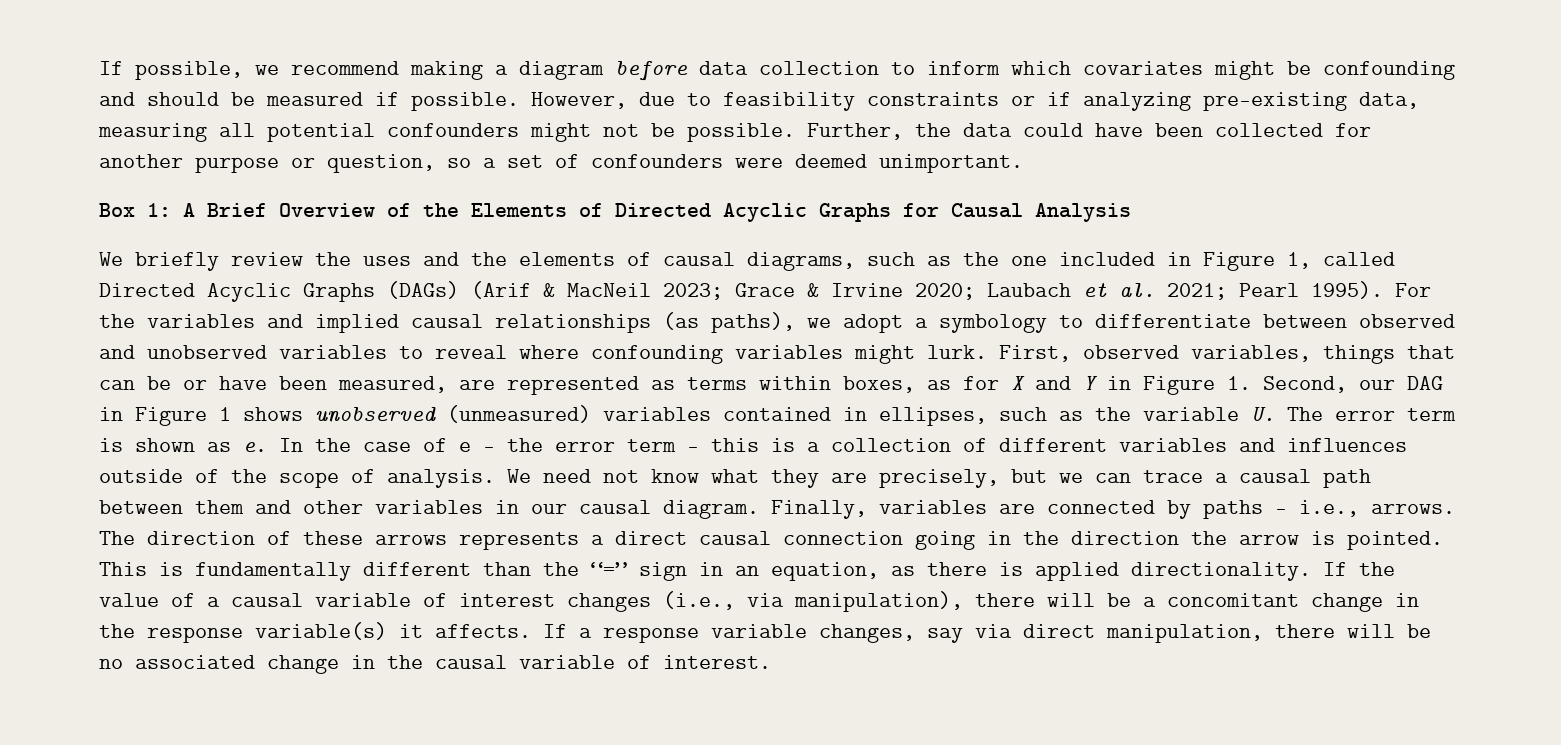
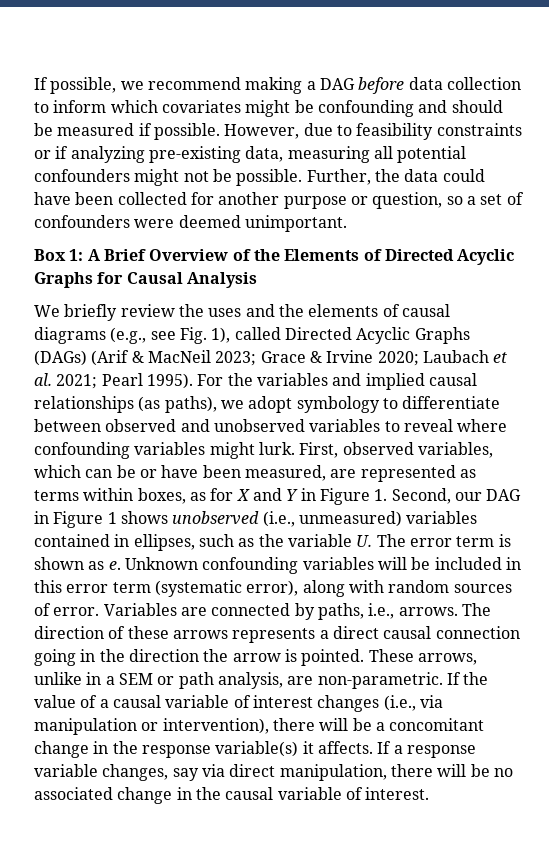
- If possible, we recommend making a diagram before data collection to inform which covariates might be confounding and should be measured if possible.
+ If possible, we recommend making a DAG before data collection to inform which covariates might be confounding and should be measured if possible.
- We briefly review the uses and the elements of causal diagrams, such as the one included in Figure 1, called Directed Acyclic Graphs (DAGs) (Arif & MacNeil 2023; Grace & Irvine 2020; Laubach et al. 2021; Pearl 1995).
+ We briefly review the uses and the elements of causal diagrams (e.g., see Fig. 1), called Directed Acyclic Graphs (DAGs) (Arif & MacNeil 2023; Grace & Irvine 2020; Laubach et al. 2021; Pearl 1995).
- For the variables and implied causal relationships (as paths), we adopt a symbology to differentiate between observed and unobserved variables to reveal where confounding variables might lurk.
+ For the variables and implied causal relationships (as paths), we adopt symbology to differentiate between observed and unobserved variables to reveal where confounding variables might lurk.
- First, observed variables, things that can be or have been measured, are represented as terms within boxes, as for X and Y in Figure 1. Second, our DAG in Figure 1 shows unobserved (unmeasured) variables contained in ellipses, such as the variable U. The error term is shown as e.
+ First, observed variables, which can be or have been measured, are represented as terms within boxes, as for X and Y in Figure 1. Second, our DAG in Figure 1 shows unobserved (i.e., unmeasured) variables contained in ellipses, such as the variable U. The error term is shown as e.
- In the case of e - the error term - this is a collection of different variables and influences outside of the scope of analysis. We need not know what they are precisely, but we can trace a causal path between them and other variables in our causal diagram. Finally, variables are connected by paths - i.e., arrows.
+ Unknown confounding variables will be included in this error term (systematic error), along with random sources of error. Variables are connected by paths, i.e., arrows.
- This is fundamentally different than the “=” sign in an equation, as there is applied directionality.
+ These arrows, unlike in a SEM or path analysis, are non-parametric.
- If the value of a causal variable of interest changes (i.e., via manipulation), there will be a concomitant change in the response variable(s) it affects.
+ If the value of a causal variable of interest changes (i.e., via manipulation or intervention), there will be a concomitant change in the response variable(s) it affects.

